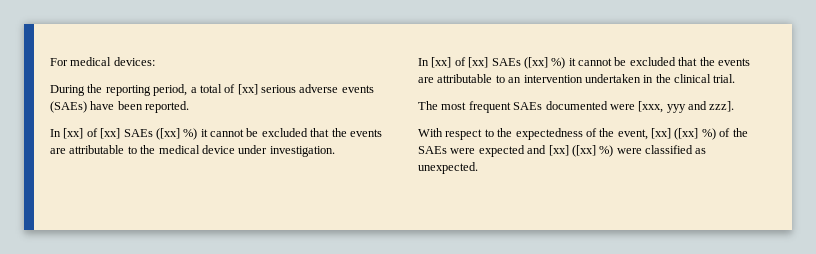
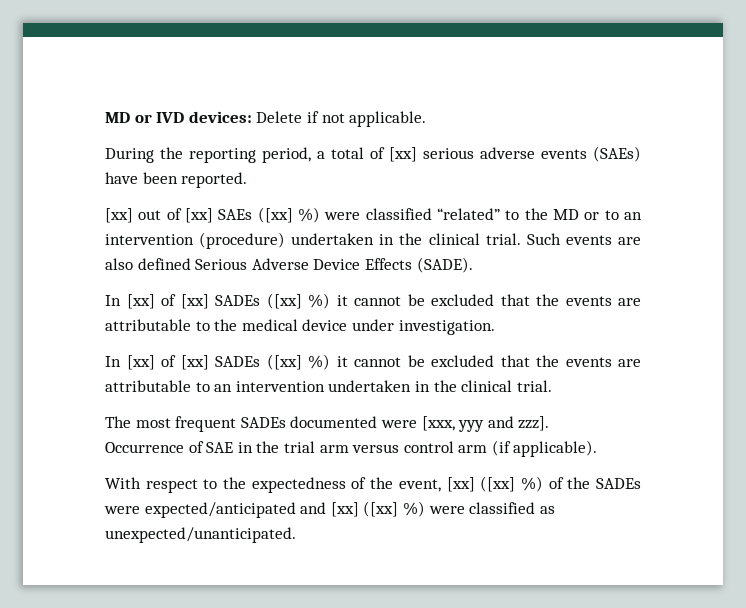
- For medical devices:
+ MD or IVD devices: Delete if not applicable.
- In [xx] of [xx] SAEs ([xx] %) it cannot be excluded that the events are attributable to the medical device under investigation.
+ [xx] out of [xx] SAEs ([xx] %) were classified “related” to the MD or to an intervention (procedure) undertaken in the clinical trial. Such events are also defined Serious Adverse Device Effects (SADE).
+ In [xx] of [xx] SADEs ([xx] %) it cannot be excluded that the events are attributable to the medical device under investigation.
- In [xx] of [xx] SAEs ([xx] %) it cannot be excluded that the events are attributable to an intervention undertaken in the clinical trial.
+ In [xx] of [xx] SADEs ([xx] %) it cannot be excluded that the events are attributable to an intervention undertaken in the clinical trial.
- The most frequent SAEs documented were [xxx, yyy and zzz].
+ The most frequent SADEs documented were [xxx, yyy and zzz].
+ Occurrence of SAE in the trial arm versus control arm (if applicable).
- With respect to the expectedness of the event, [xx] ([xx] %) of the SAEs were expected and [xx] ([xx] %) were classified as unexpected.
+ With respect to the expectedness of the event, [xx] ([xx] %) of the SADEs were expected/anticipated and [xx] ([xx] %) were classified as unexpected/unanticipated.

